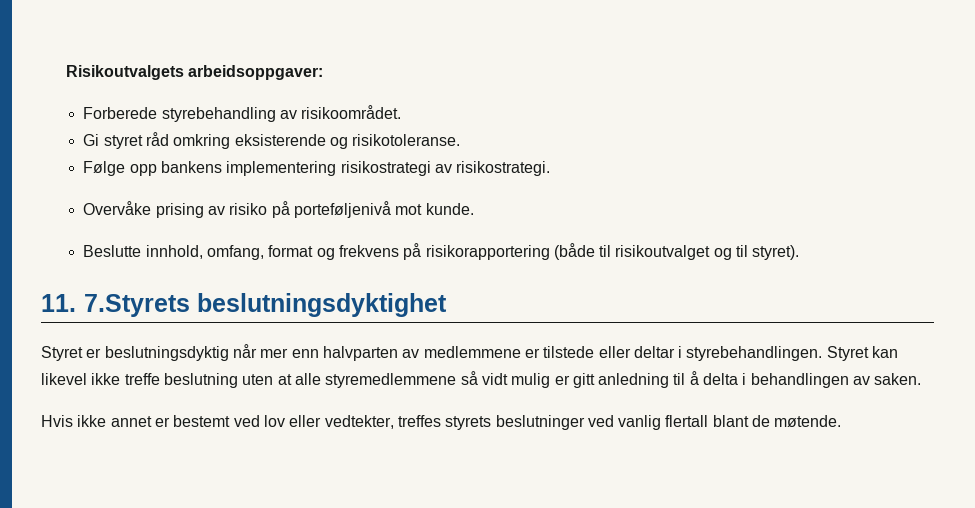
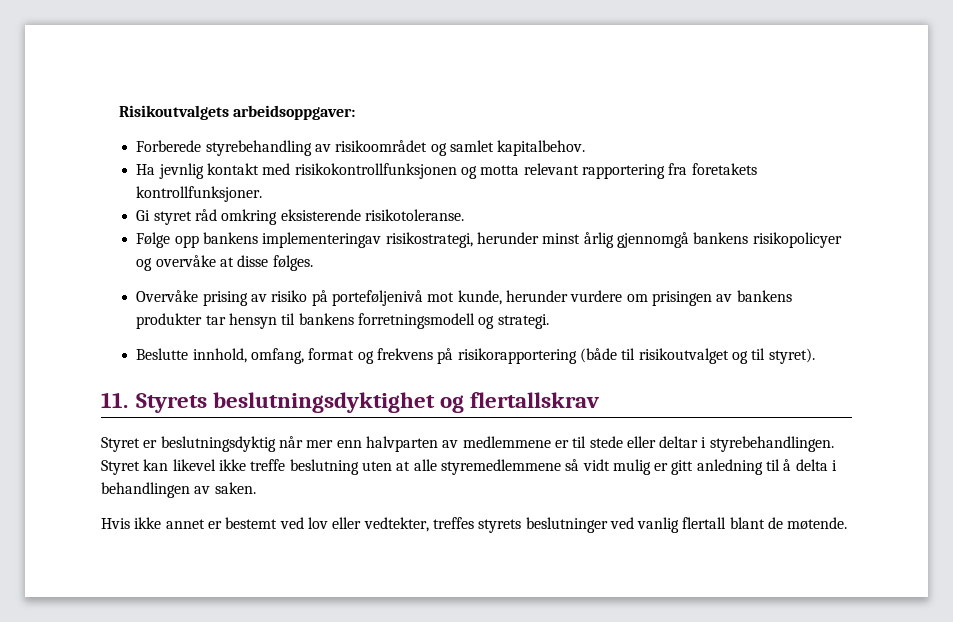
- Forberede styrebehandling av risikoområdet.
+ Forberede styrebehandling av risikoområdet og samlet kapitalbehov.
+ Ha jevnlig kontakt med risikokontrollfunksjonen og motta relevant rapportering fra foretakets kontrollfunksjoner.
- Gi styret råd omkring eksisterende og risikotoleranse.
+ Gi styret råd omkring eksisterende risikotoleranse.
- Følge opp bankens implementering risikostrategi av risikostrategi.
+ Følge opp bankens implementeringav risikostrategi, herunder minst årlig gjennomgå bankens risikopolicyer og overvåke at disse følges.
- Overvåke prising av risiko på porteføljenivå mot kunde.
+ Overvåke prising av risiko på porteføljenivå mot kunde, herunder vurdere om prisingen av bankens produkter tar hensyn til bankens forretningsmodell og strategi.
- 11. 7.Styrets beslutningsdyktighet
+ 11. Styrets beslutningsdyktighet og flertallskrav
- Styret er beslutningsdyktig når mer enn halvparten av medlemmene er tilstede eller deltar i styrebehandlingen.
+ Styret er beslutningsdyktig når mer enn halvparten av medlemmene er til stede eller deltar i styrebehandlingen.

